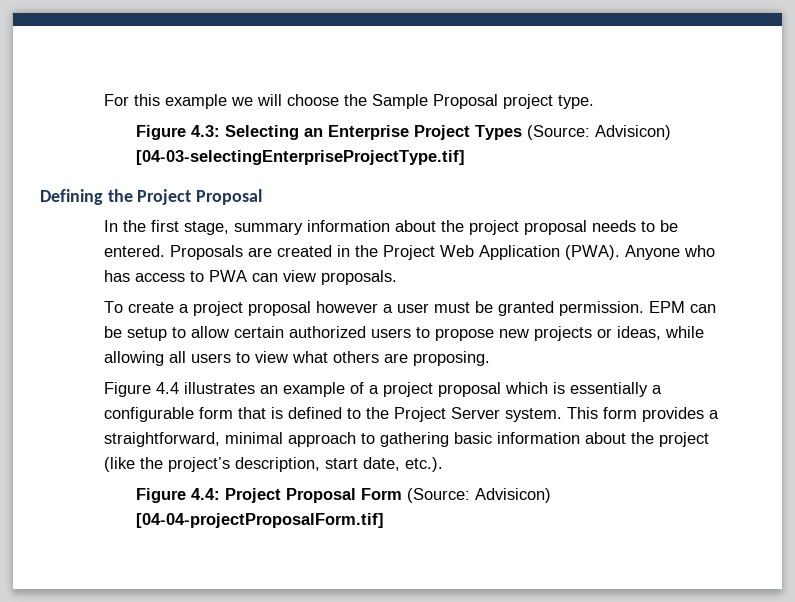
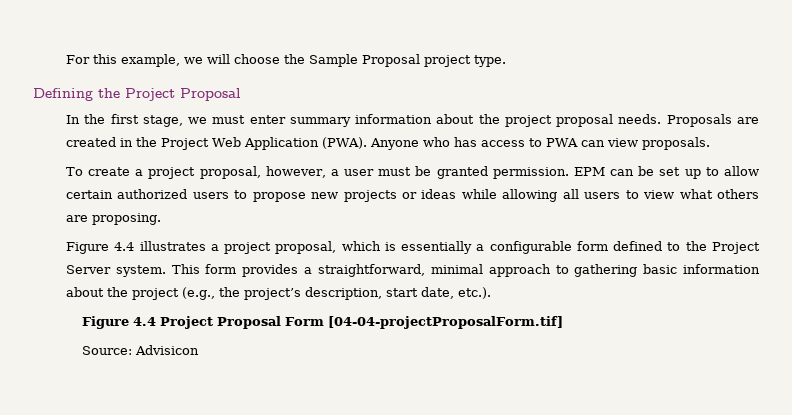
- For this example we will choose the Sample Proposal project type.
+ For this example, we will choose the Sample Proposal project type.
- Figure 4.3: Selecting an Enterprise Project Types (Source: Advisicon) [04-03-selectingEnterpriseProjectType.tif]
- In the first stage, summary information about the project proposal needs to be entered.
+ In the first stage, we must enter summary information about the project proposal needs.
- To create a project proposal however a user must be granted permission.
+ To create a project proposal, however, a user must be granted permission.
- EPM can be setup to allow certain authorized users to propose new projects or ideas, while allowing all users to view what others are proposing.
+ EPM can be set up to allow certain authorized users to propose new projects or ideas while allowing all users to view what others are proposing.
- Figure 4.4 illustrates an example of a project proposal which is essentially a configurable form that is defined to the Project Server system.
+ Figure 4.4 illustrates a project proposal, which is essentially a configurable form defined to the Project Server system.
- This form provides a straightforward, minimal approach to gathering basic information about the project (like the project’s description, start date, etc.).
+ This form provides a straightforward, minimal approach to gathering basic information about the project (e.g., the project’s description, start date, etc.).
- Figure 4.4: Project Proposal Form (Source: Advisicon) [04-04-projectProposalForm.tif]
+ Figure 4.4 Project Proposal Form [04-04-projectProposalForm.tif]
+ Source: Advisicon

